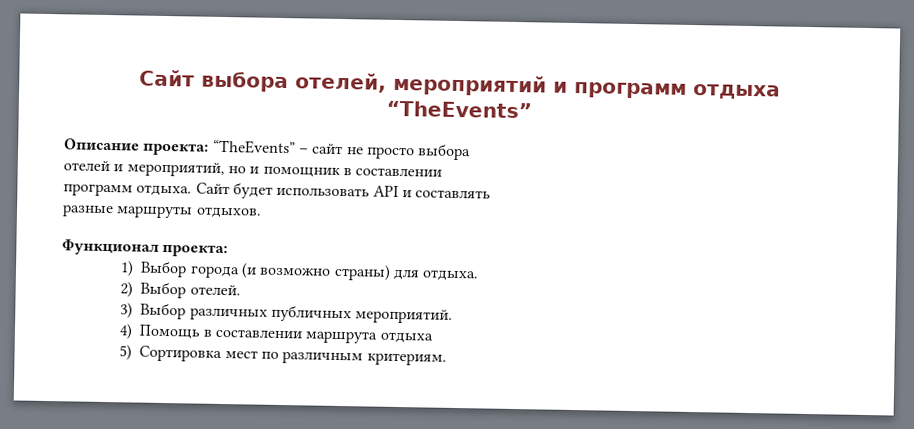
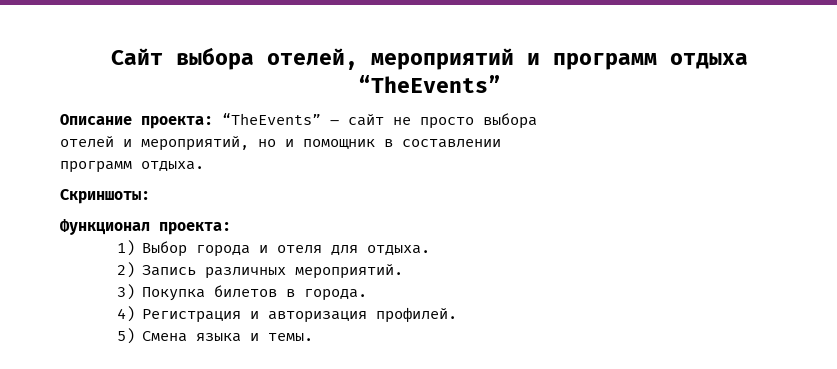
- программ отдыха. Сайт будет использовать API и составлять
- разные маршруты отдыхов.
+ программ отдыха.
+ Скриншоты:
- 1) Выбор города (и возможно страны) для отдыха.
+ 1) Выбор города и отеля для отдыха.
- 2) Выбор отелей.
- 3) Выбор различных публичных мероприятий.
- 4) Помощь в составлении маршрута отдыха
- 5) Сортировка мест по различным критериям.
+ 2) Запись различных мероприятий.
+ 3) Покупка билетов в города.
+ 4) Регистрация и авторизация профилей.
+ 5) Смена языка и темы.

